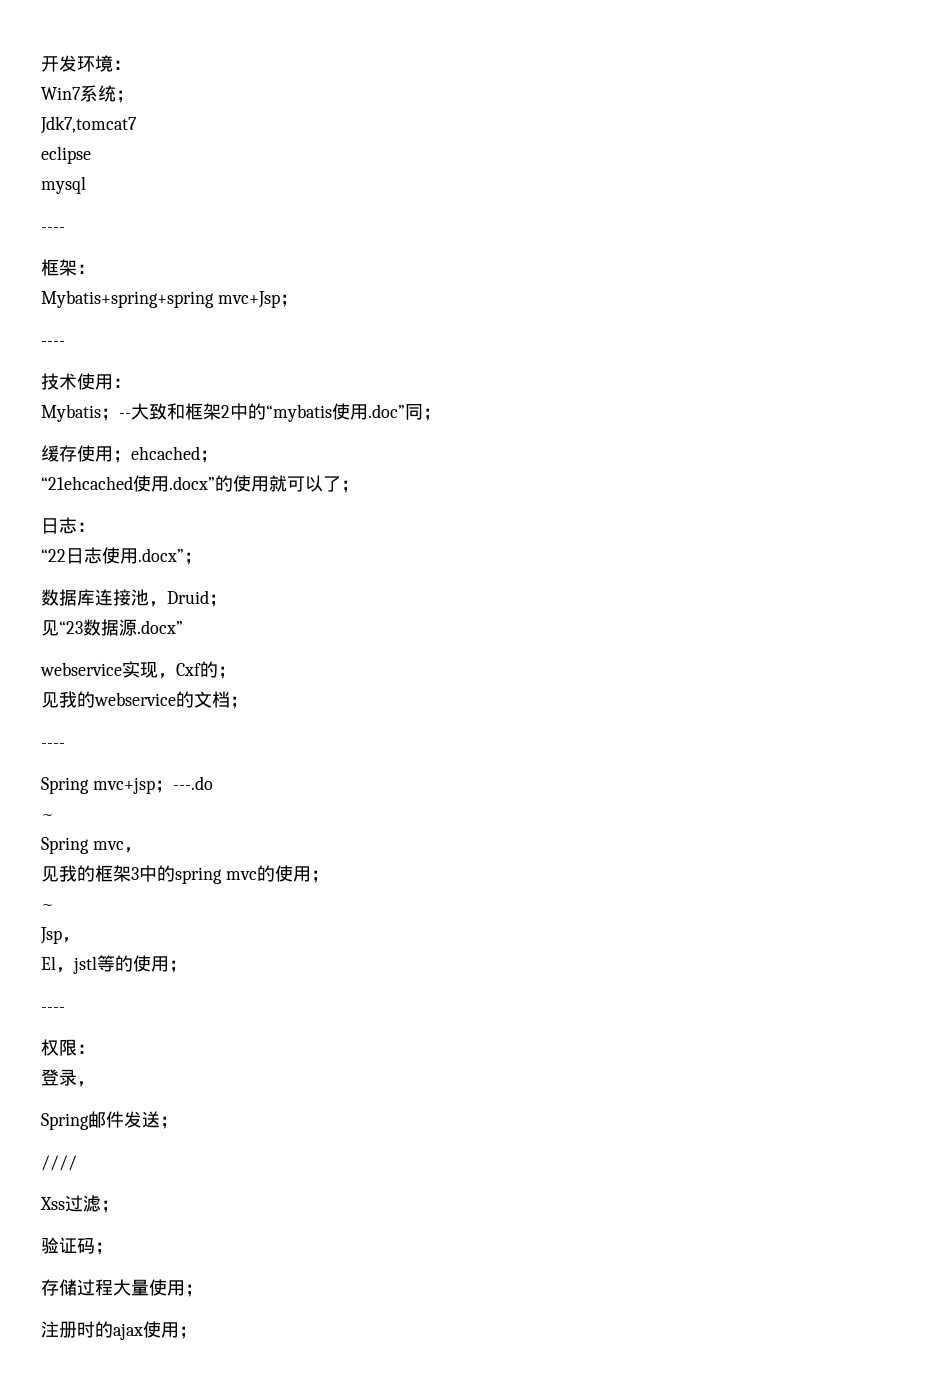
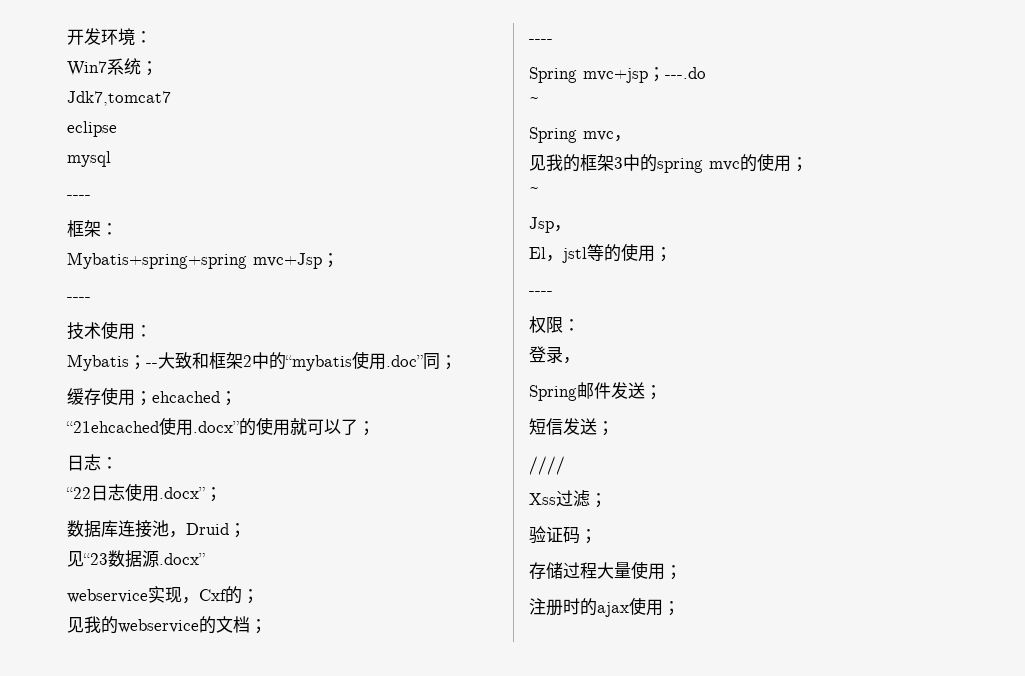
+ 短信发送；

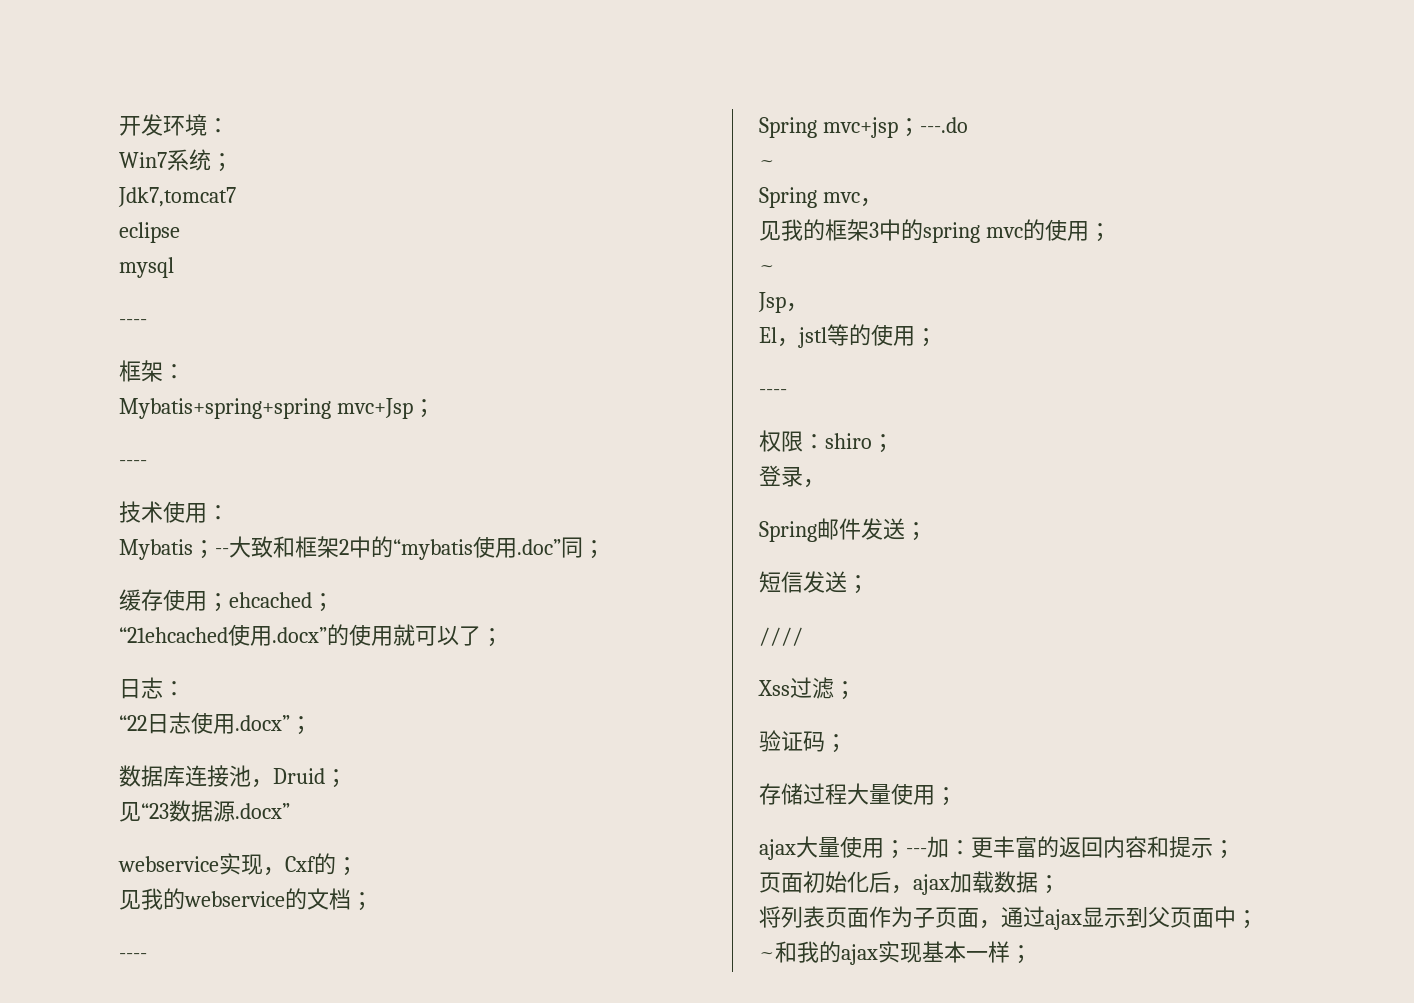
- 权限：
+ 权限：shiro；
- 注册时的ajax使用；
+ ajax大量使用；---加：更丰富的返回内容和提示；
+ 页面初始化后，ajax加载数据；
+ 将列表页面作为子页面，通过ajax显示到父页面中；
+ ~和我的ajax实现基本一样；

